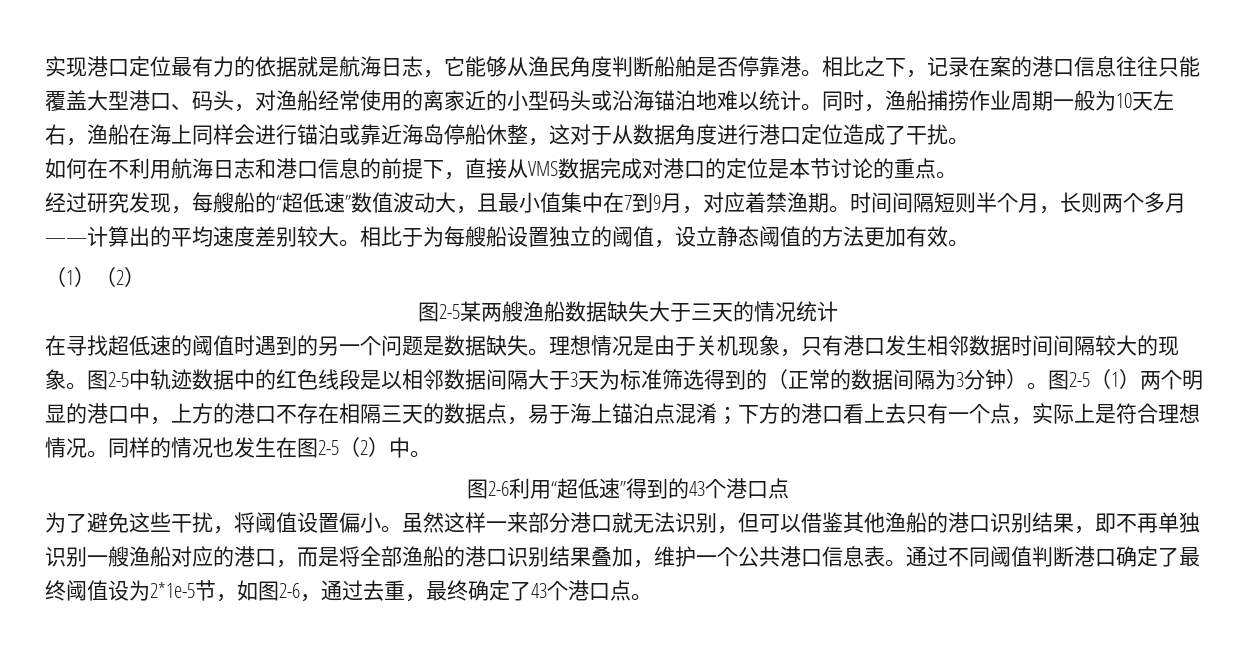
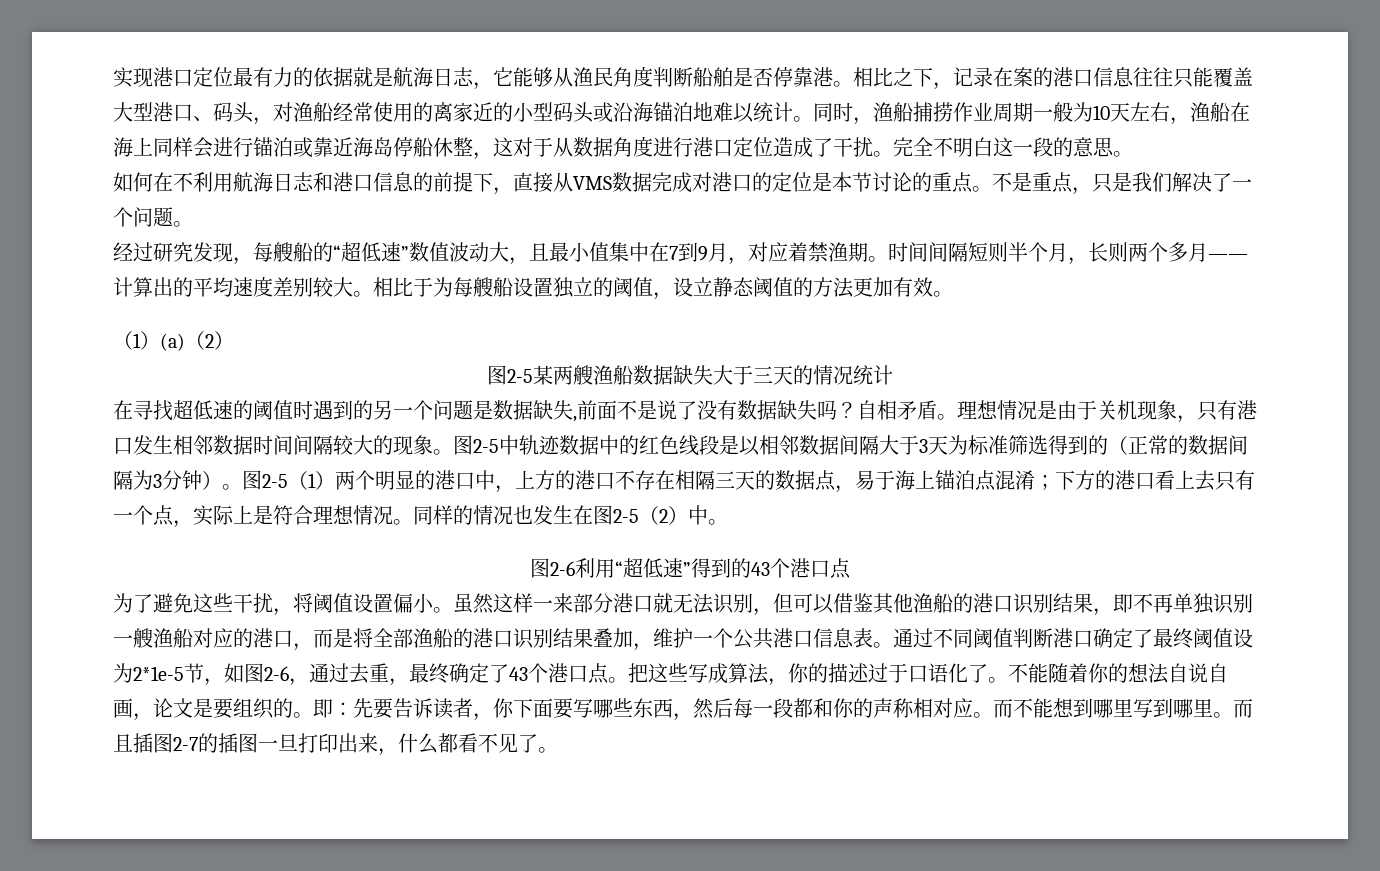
+ 完全不明白这一段的意思。
+ 不是重点，只是我们解决了一个问题。
- （1）（2）
+ （1）(a)（2）
- 在寻找超低速的阈值时遇到的另一个问题是数据缺失。
+ 在寻找超低速的阈值时遇到的另一个问题是数据缺失,前面不是说了没有数据缺失吗？自相矛盾。
+ 把这些写成算法，你的描述过于口语化了。不能随着你的想法自说自画，论文是要组织的。即：先要告诉读者，你下面要写哪些东西，然后每一段都和你的声称相对应。而不能想到哪里写到哪里。而且插图2-7的插图一旦打印出来，什么都看不见了。

